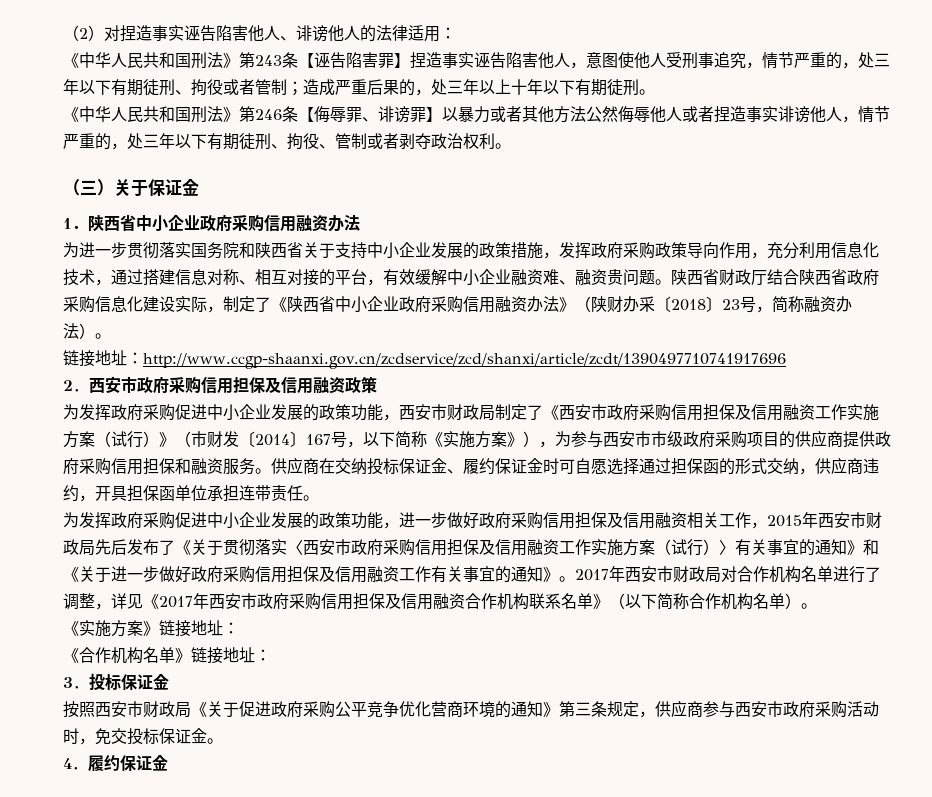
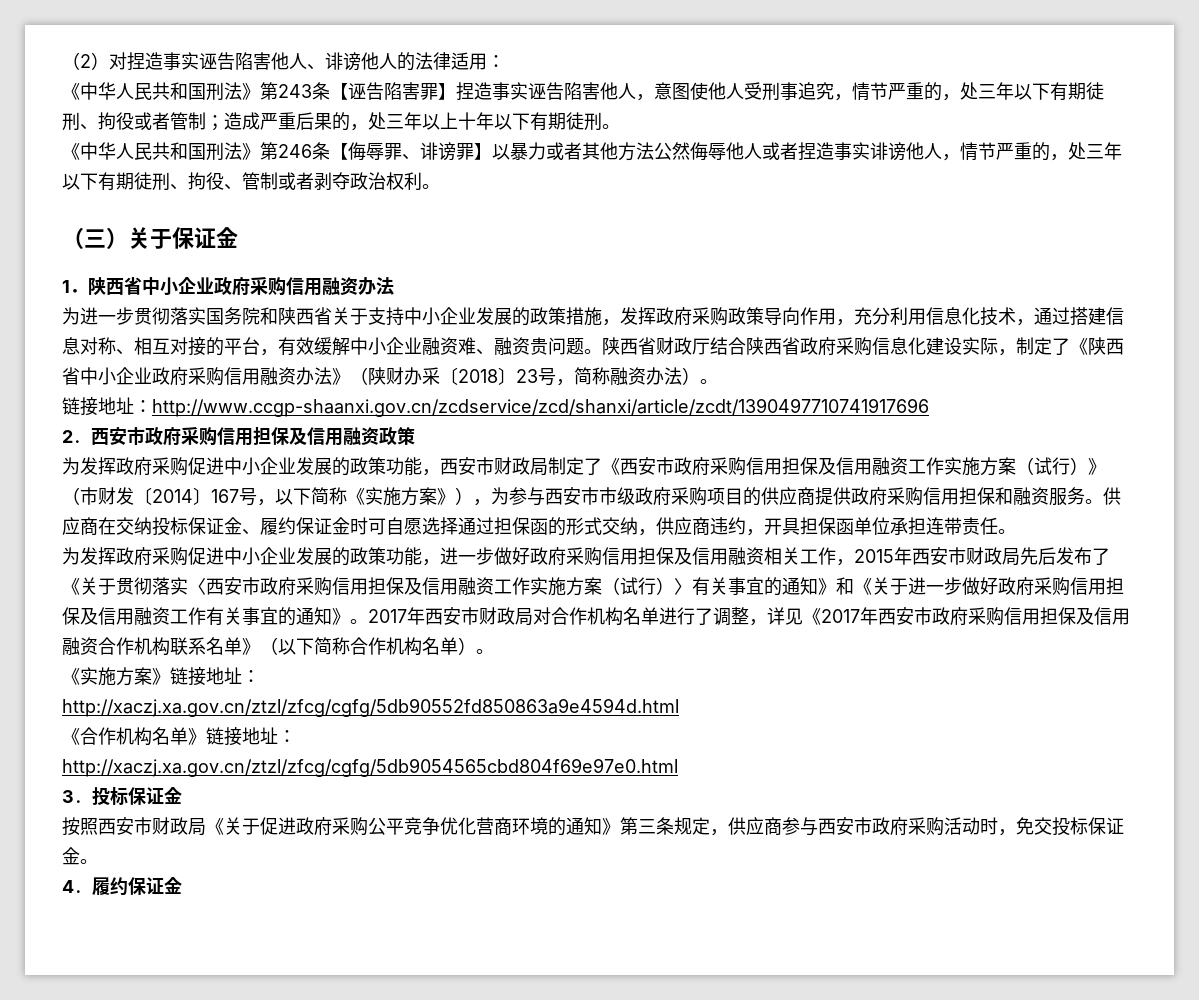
+ http://xaczj.xa.gov.cn/ztzl/zfcg/cgfg/5db90552fd850863a9e4594d.html
+ http://xaczj.xa.gov.cn/ztzl/zfcg/cgfg/5db9054565cbd804f69e97e0.html

